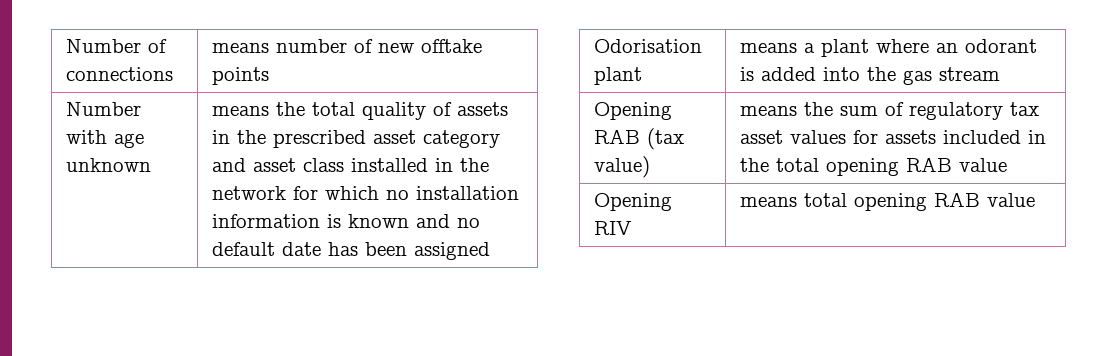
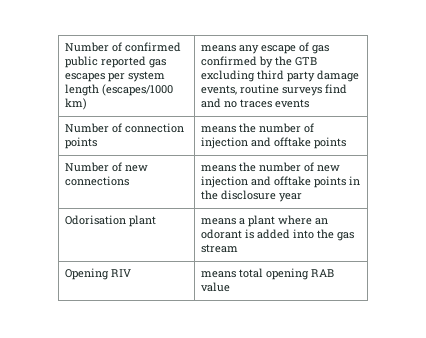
- Number of connections | means number of new offtake points
+ Number of confirmed public reported gas escapes per system length (escapes/1000 km) | means any escape of gas confirmed by the GTB excluding third party damage events, routine surveys find and no traces events
+ Number of connection points | means the number of injection and offtake points
- Number with age unknown | means the total quality of assets in the prescribed asset category and asset class installed in the network for which no installation information is known and no default date has been assigned
+ Number of new connections | means the number of new injection and offtake points in the disclosure year
- Opening RAB (tax value) | means the sum of regulatory tax asset values for assets included in the total opening RAB value

